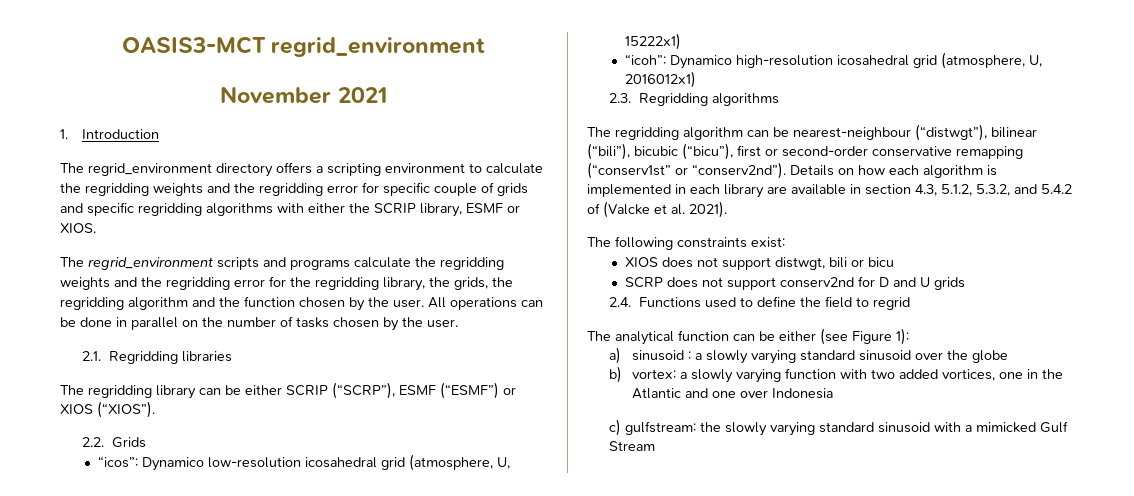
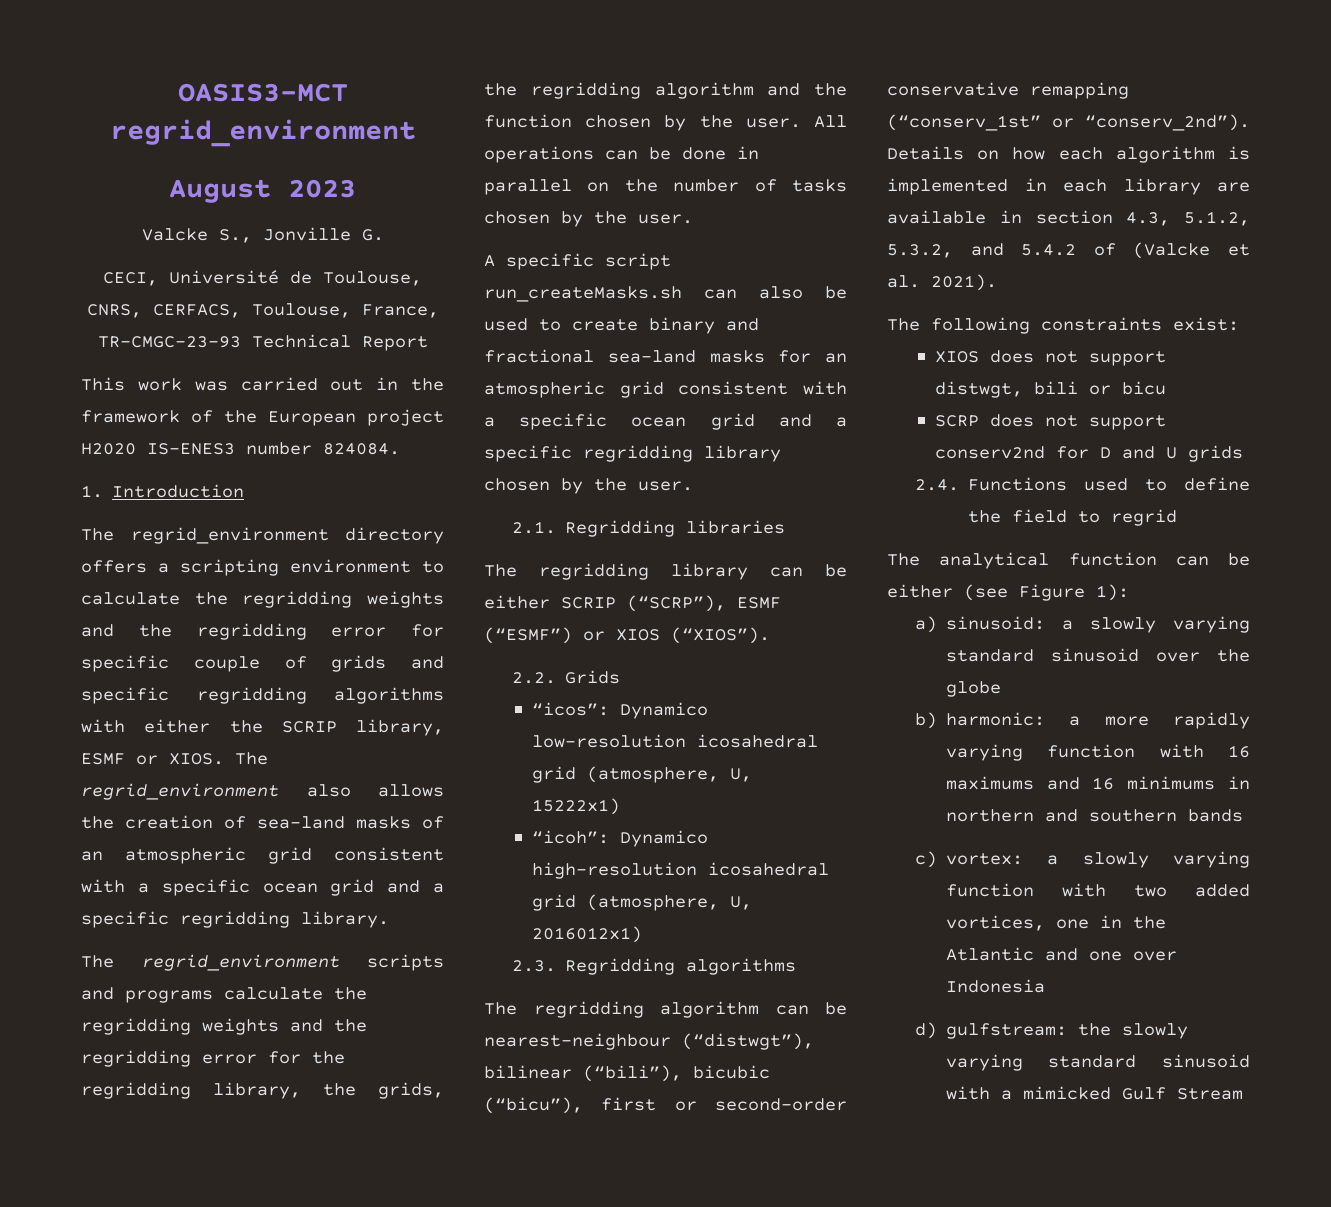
- November 2021
+ August 2023
+ Valcke S., Jonville G.
+ CECI, Université de Toulouse, CNRS, CERFACS, Toulouse, France, TR-CMGC-23-93 Technical Report
+ This work was carried out in the framework of the European project H2020 IS-ENES3 number 824084.
+ The regrid_environment also allows the creation of sea-land masks of an atmospheric grid consistent with a specific ocean grid and a specific regridding library.
+ A specific script run_createMasks.sh can also be used to create binary and fractional sea-land masks for an atmospheric grid consistent with a specific ocean grid and a specific regridding library chosen by the user.
- The regridding algorithm can be nearest-neighbour (“distwgt”), bilinear (“bili”), bicubic (“bicu”), first or second-order conservative remapping (“conserv1st” or “conserv2nd”).
+ The regridding algorithm can be nearest-neighbour (“distwgt”), bilinear (“bili”), bicubic (“bicu”), first or second-order conservative remapping (“conserv_1st” or “conserv_2nd”).
- a) sinusoid : a slowly varying standard sinusoid over the globe
+ a) sinusoid: a slowly varying standard sinusoid over the globe
- b) vortex: a slowly varying function with two added vortices, one in the Atlantic and one over Indonesia
+ b) harmonic: a more rapidly varying function with 16 maximums and 16 minimums in northern and southern bands
+ c) vortex: a slowly varying function with two added vortices, one in the Atlantic and one over Indonesia
- c) gulfstream: the slowly varying standard sinusoid with a mimicked Gulf Stream
+ d) gulfstream: the slowly varying standard sinusoid with a mimicked Gulf Stream

